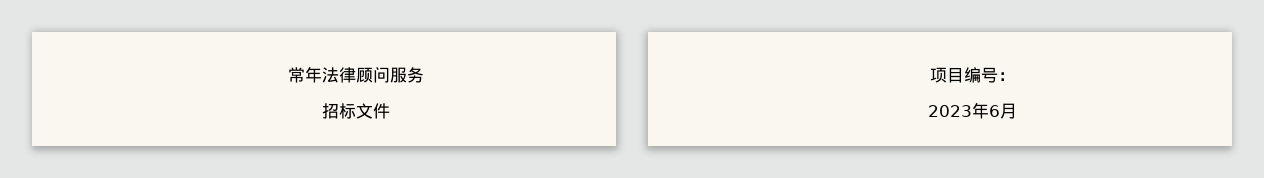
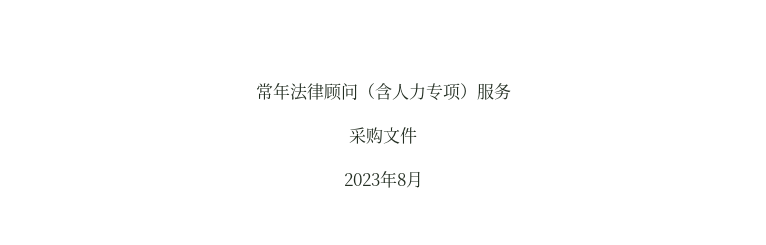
- 常年法律顾问服务
+ 常年法律顾问（含人力专项）服务
- 招标文件
+ 采购文件
- 项目编号：
- 2023年6月
+ 2023年8月

